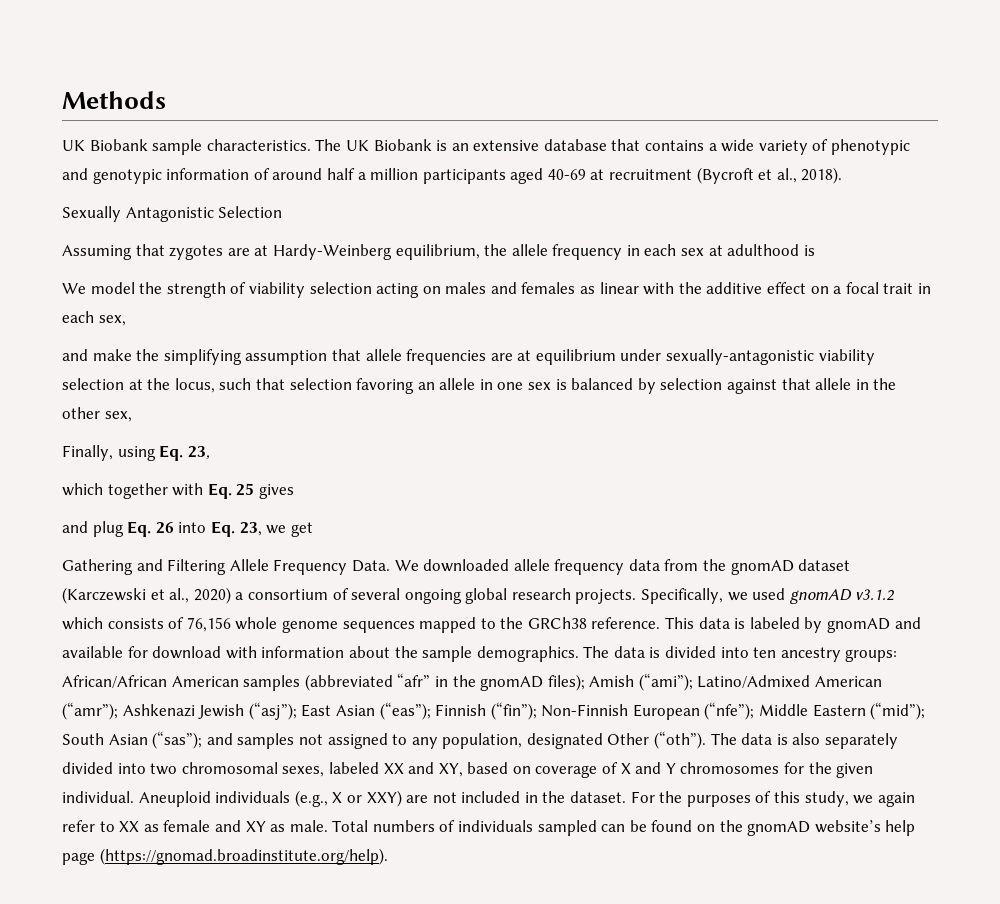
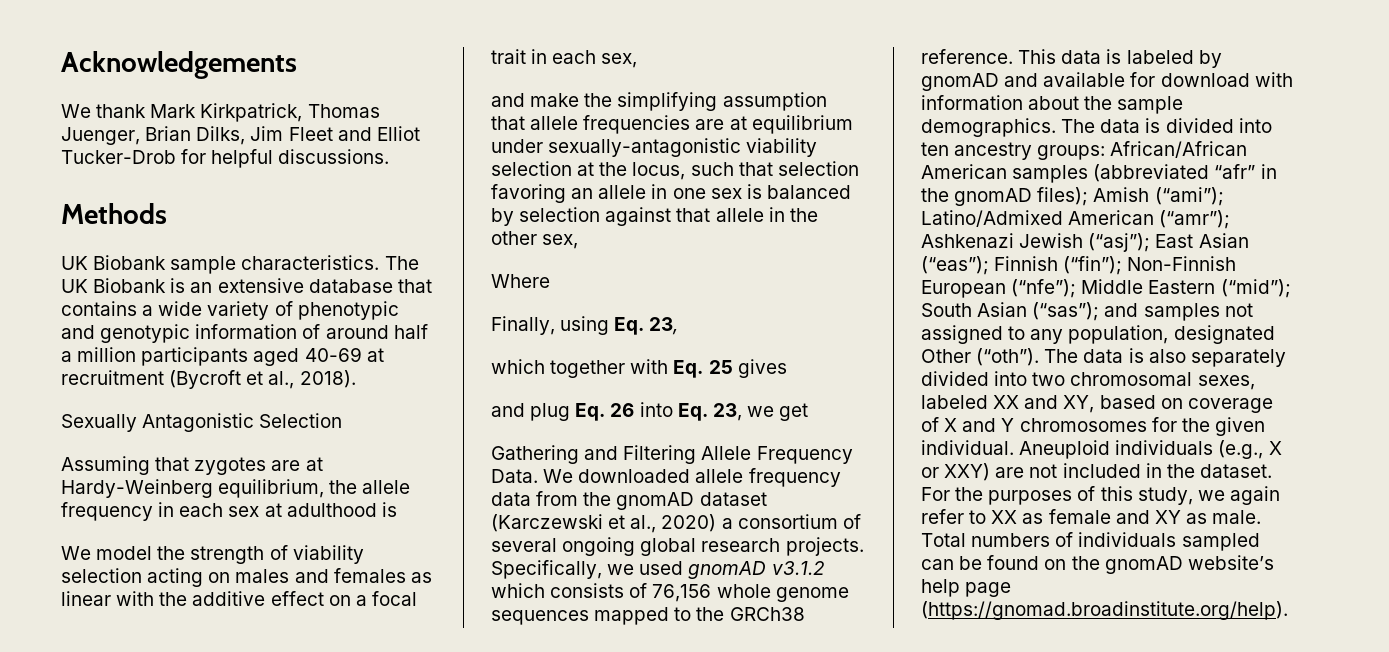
+ Acknowledgements
+ We thank Mark Kirkpatrick, Thomas Juenger, Brian Dilks, Jim Fleet and Elliot Tucker-Drob for helpful discussions.
+ Where

